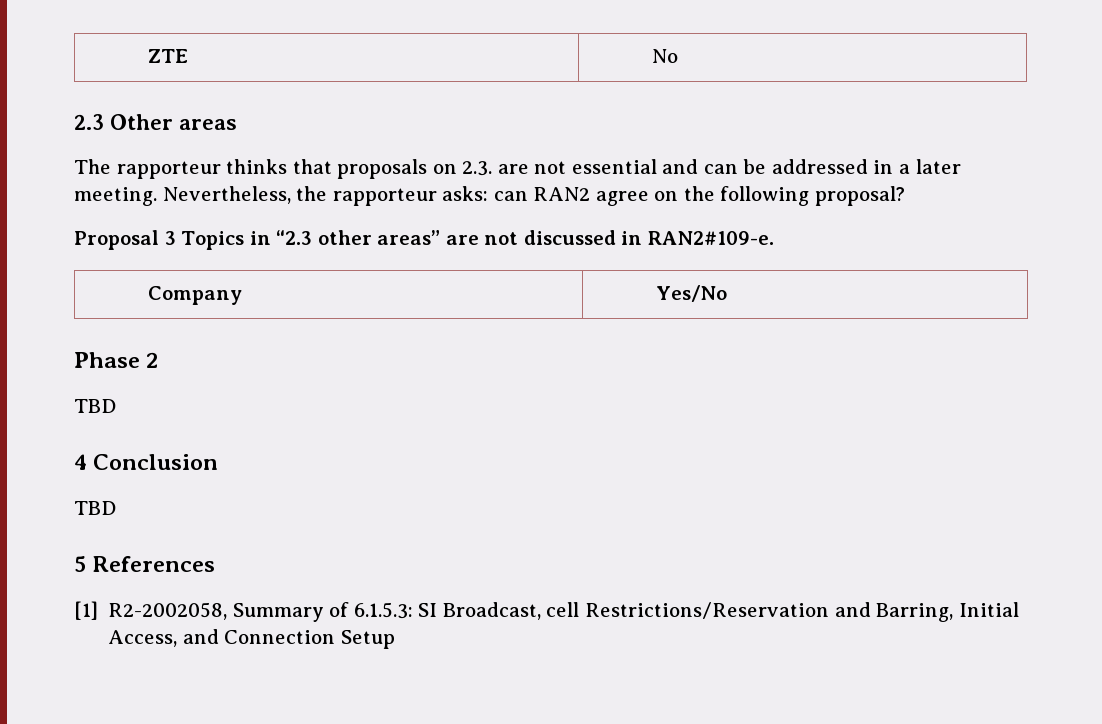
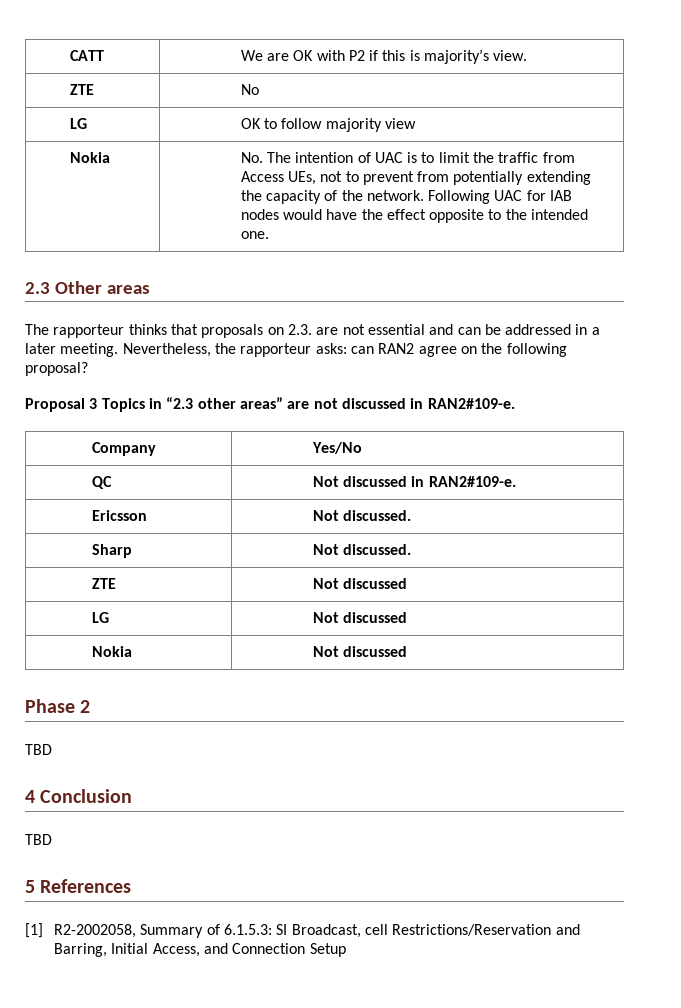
+ CATT | We are OK with P2 if this is majority’s view.
  ZTE | No
+ LG | OK to follow majority view
+ Nokia | No. The intention of UAC is to limit the traffic from Access UEs, not to prevent from potentially extending the capacity of the network. Following UAC for IAB nodes would have the effect opposite to the intended one.
+ QC | Not discussed in RAN2#109-e.
+ Ericsson | Not discussed.
+ Sharp | Not discussed.
+ ZTE | Not discussed
+ LG | Not discussed
+ Nokia | Not discussed

